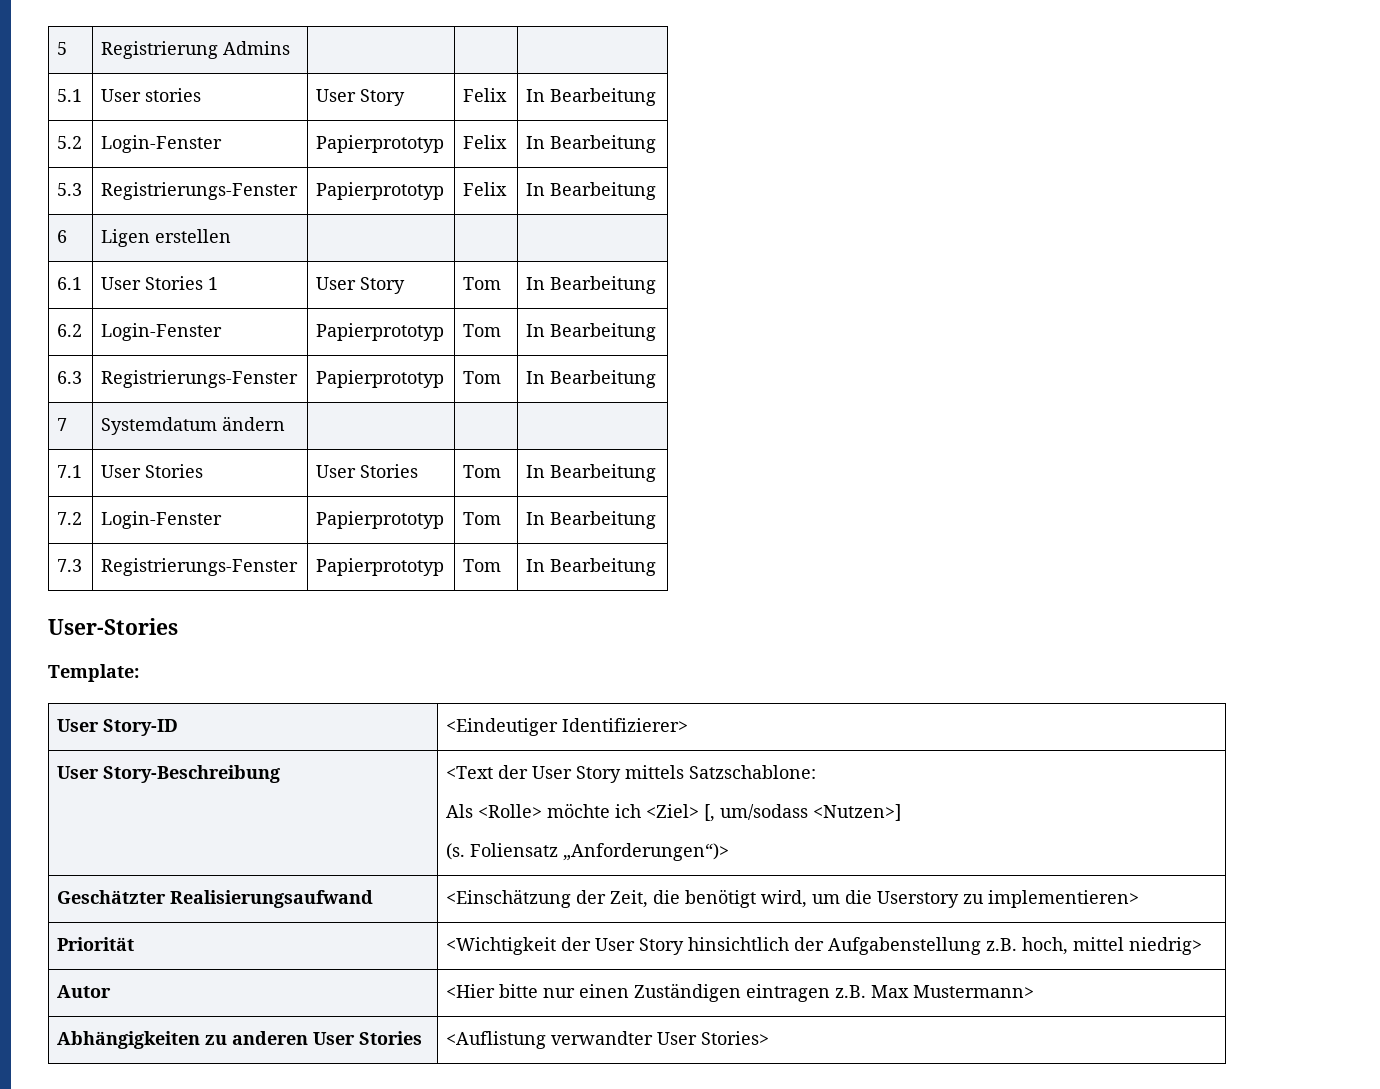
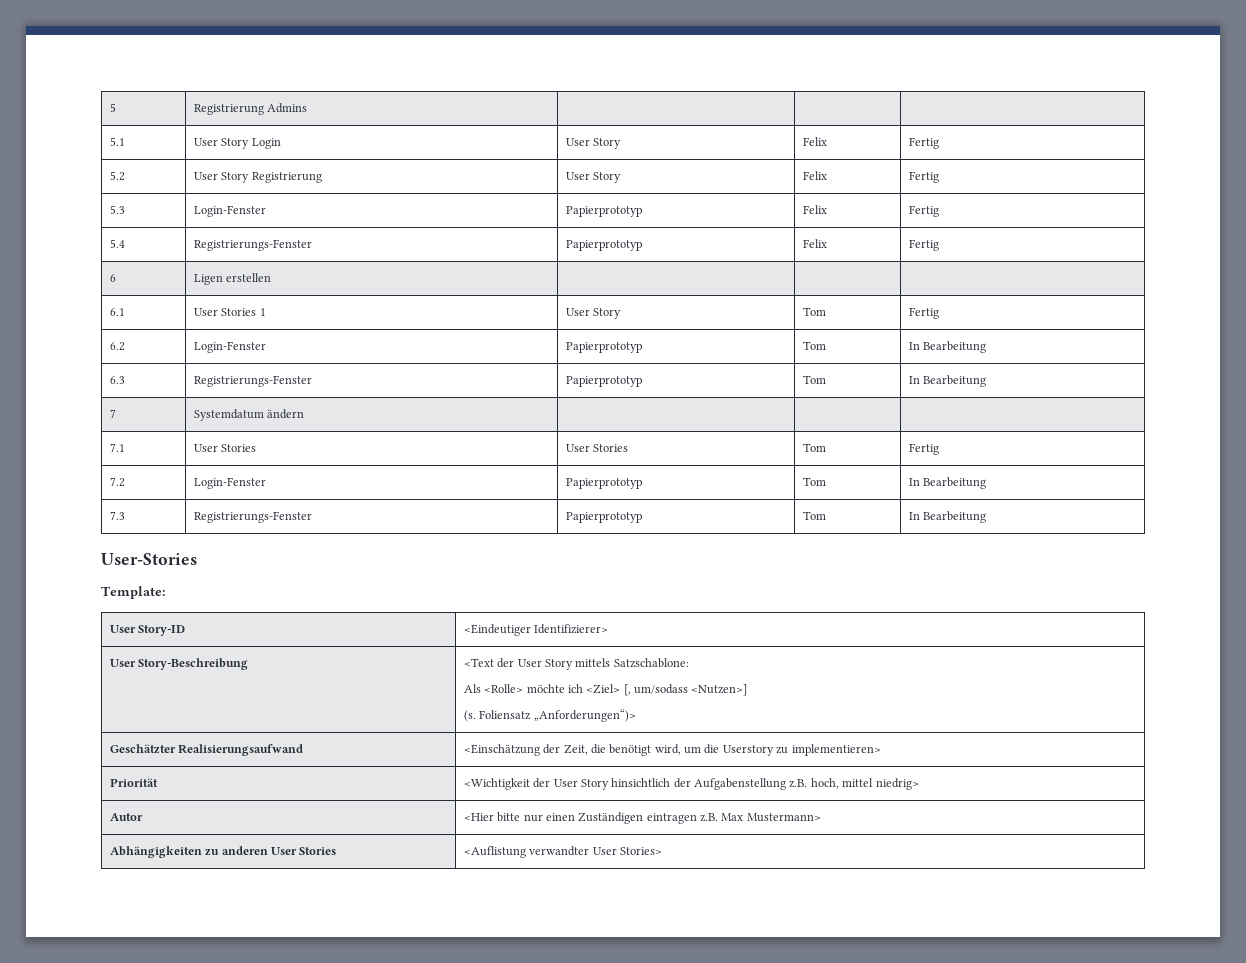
- 5.1 | User stories | User Story | Felix | In Bearbeitung
+ 5.1 | User Story Login | User Story | Felix | Fertig
- 5.2 | Login-Fenster | Papierprototyp | Felix | In Bearbeitung
- 5.3 | Registrierungs-Fenster | Papierprototyp | Felix | In Bearbeitung
+ 5.2 | User Story Registrierung | User Story | Felix | Fertig
+ 5.3 | Login-Fenster | Papierprototyp | Felix | Fertig
+ 5.4 | Registrierungs-Fenster | Papierprototyp | Felix | Fertig
- 6.1 | User Stories 1 | User Story | Tom | In Bearbeitung
+ 6.1 | User Stories 1 | User Story | Tom | Fertig
- 7.1 | User Stories | User Stories | Tom | In Bearbeitung
+ 7.1 | User Stories | User Stories | Tom | Fertig

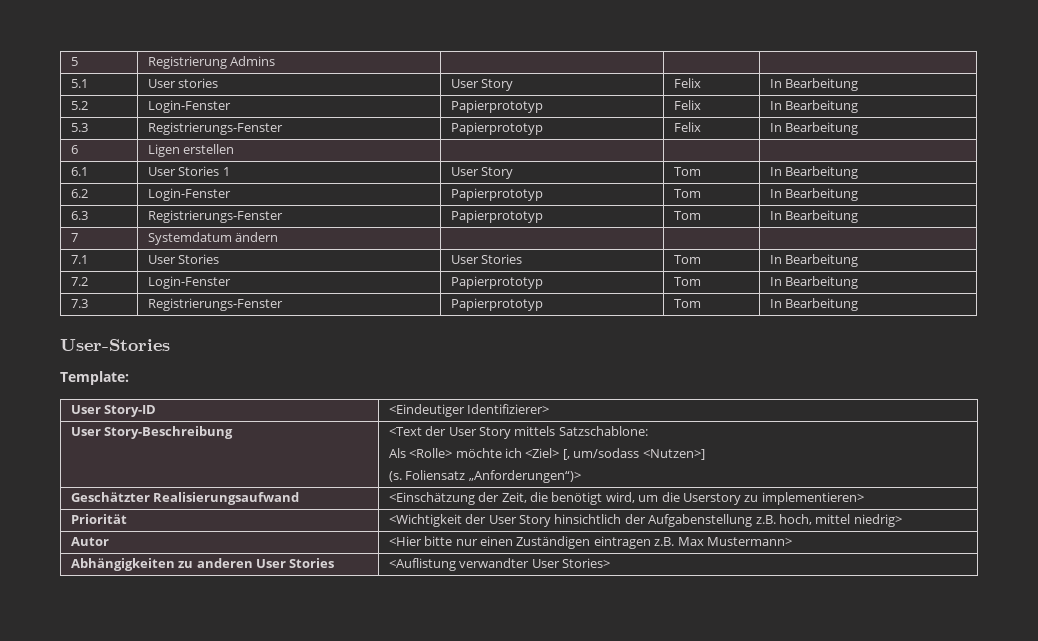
- 5.1 | User Story Login | User Story | Felix | Fertig
+ 5.1 | User stories | User Story | Felix | In Bearbeitung
- 5.2 | User Story Registrierung | User Story | Felix | Fertig
- 5.3 | Login-Fenster | Papierprototyp | Felix | Fertig
- 5.4 | Registrierungs-Fenster | Papierprototyp | Felix | Fertig
+ 5.2 | Login-Fenster | Papierprototyp | Felix | In Bearbeitung
+ 5.3 | Registrierungs-Fenster | Papierprototyp | Felix | In Bearbeitung
- 6.1 | User Stories 1 | User Story | Tom | Fertig
+ 6.1 | User Stories 1 | User Story | Tom | In Bearbeitung
- 7.1 | User Stories | User Stories | Tom | Fertig
+ 7.1 | User Stories | User Stories | Tom | In Bearbeitung

